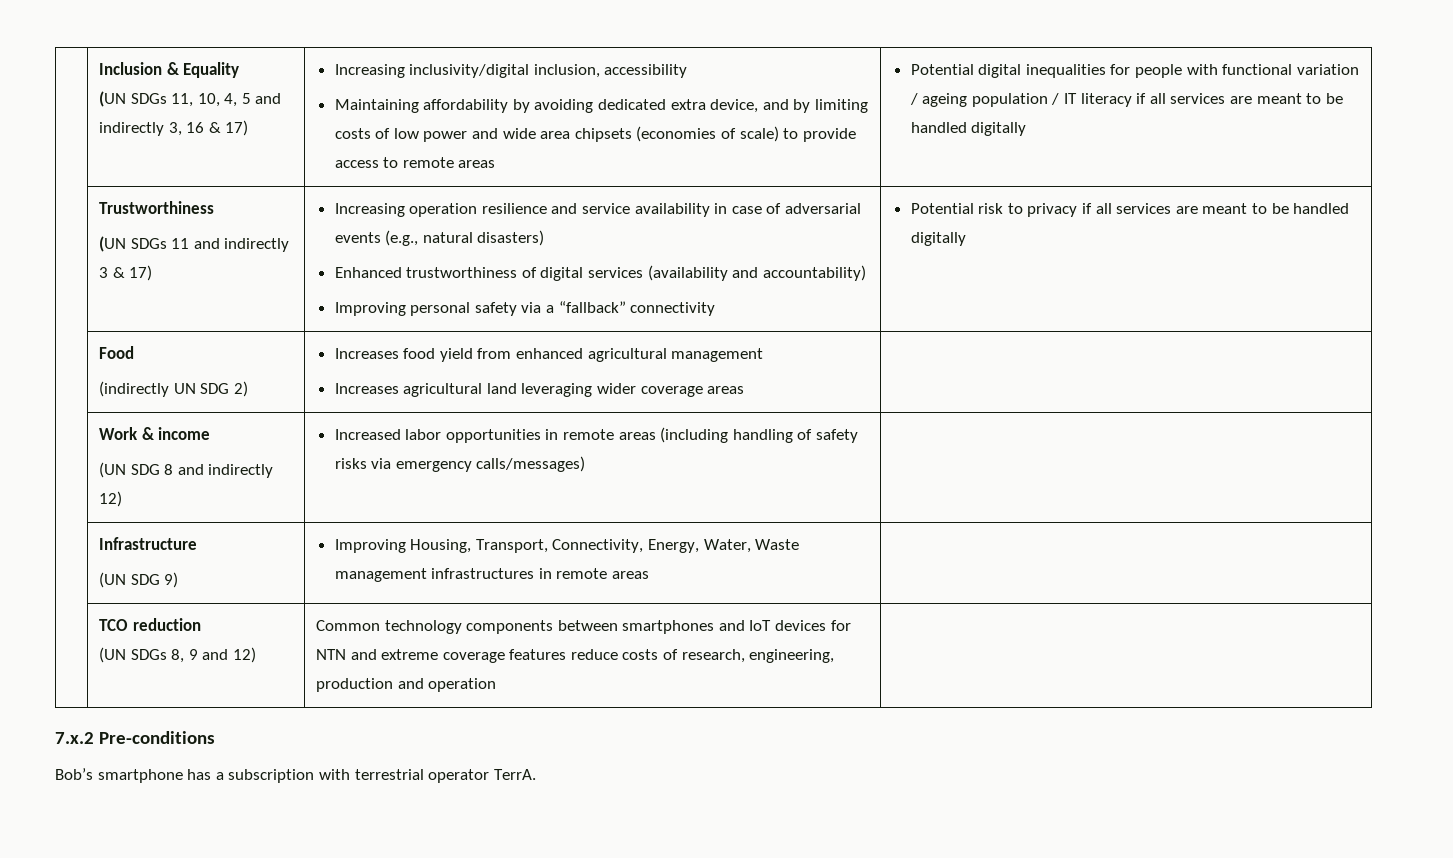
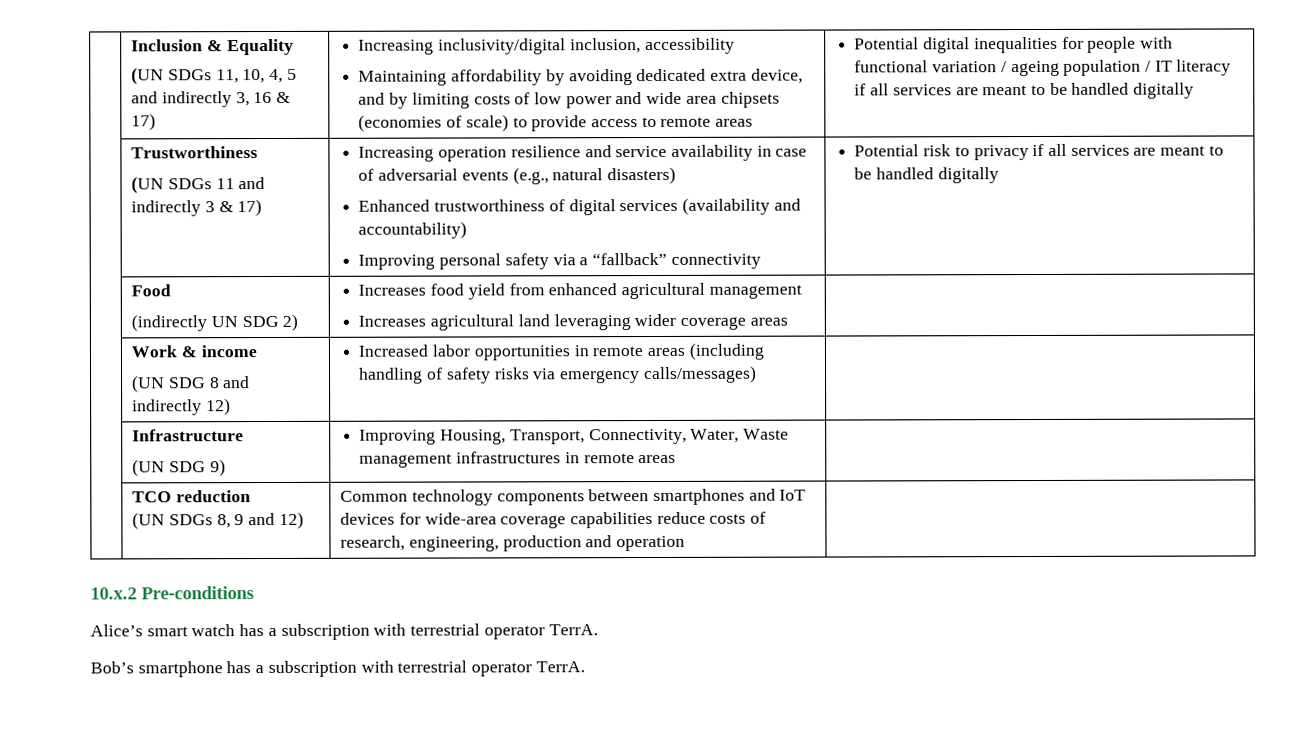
  | Infrastructure
- (UN SDG 9) | Improving Housing, Transport, Connectivity, Energy, Water, Waste management infrastructures in remote areas |
+ (UN SDG 9) | Improving Housing, Transport, Connectivity, Water, Waste management infrastructures in remote areas |
  | TCO reduction
- (UN SDGs 8, 9 and 12) | Common technology components between smartphones and IoT devices for NTN and extreme coverage features reduce costs of research, engineering, production and operation |
+ (UN SDGs 8, 9 and 12) | Common technology components between smartphones and IoT devices for wide-area coverage capabilities reduce costs of research, engineering, production and operation |
- 7.x.2 Pre-conditions
+ 10.x.2 Pre-conditions
+ Alice’s smart watch has a subscription with terrestrial operator TerrA.

